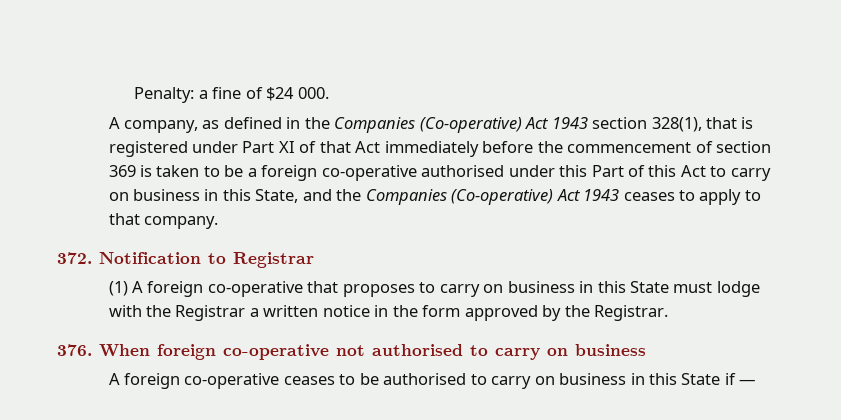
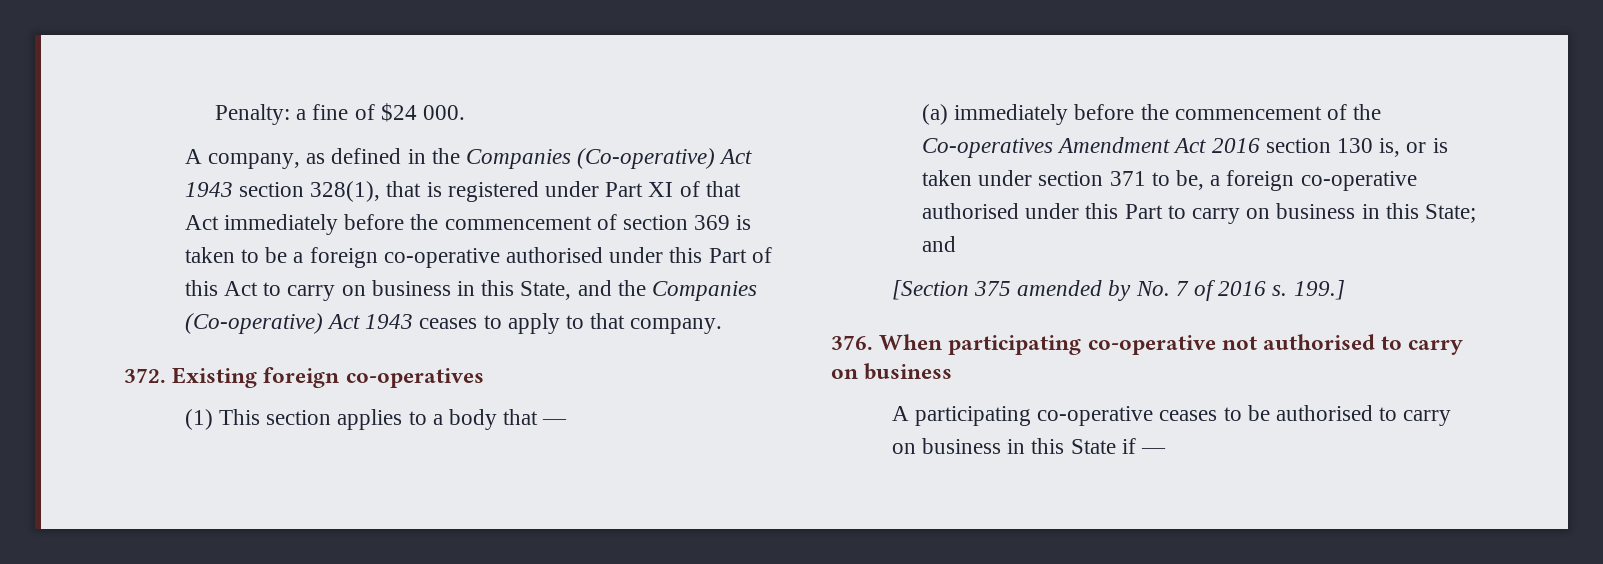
- 372. Notification to Registrar
- (1) A foreign co-operative that proposes to carry on business in this State must lodge with the Registrar a written notice in the form approved by the Registrar.
+ 372. Existing foreign co-operatives
+ (1) This section applies to a body that —
+ (a) immediately before the commencement of the Co-operatives Amendment Act 2016 section 130 is, or is taken under section 371 to be, a foreign co-operative authorised under this Part to carry on business in this State; and
+ [Section 375 amended by No. 7 of 2016 s. 199.]
- 376. When foreign co-operative not authorised to carry on business
+ 376. When participating co-operative not authorised to carry on business
- A foreign co-operative ceases to be authorised to carry on business in this State if —
+ A participating co-operative ceases to be authorised to carry on business in this State if —

